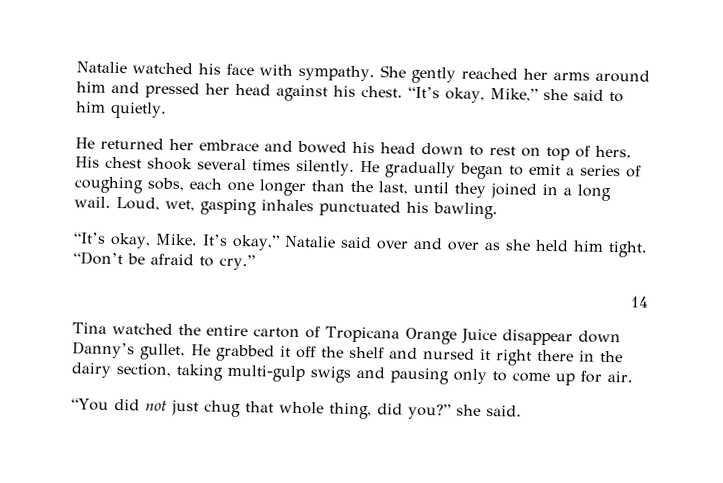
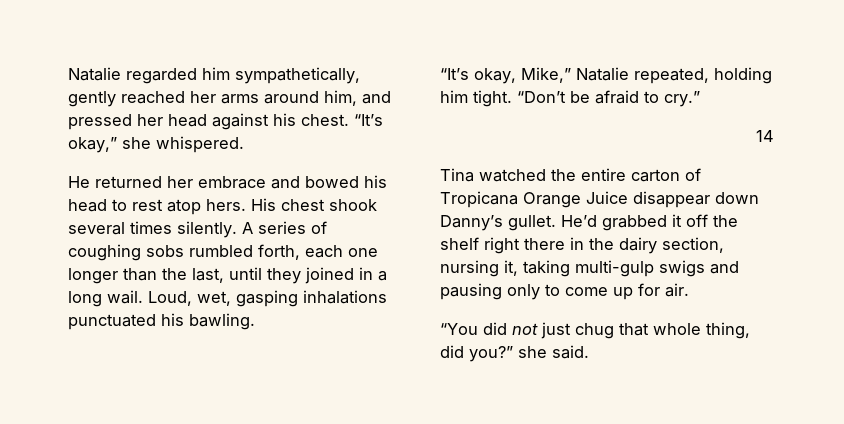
- Natalie watched his face with sympathy. She gently reached her arms around him and pressed her head against his chest.
+ Natalie regarded him sympathetically, gently reached her arms around him, and pressed her head against his chest.
- “It’s okay, Mike,” she said to him quietly.
+ “It’s okay,” she whispered.
- He returned her embrace and bowed his head down to rest on top of hers.
+ He returned her embrace and bowed his head to rest atop hers.
- He gradually began to emit a series of coughing sobs, each one longer than the last, until they joined in a long wail.
+ A series of coughing sobs rumbled forth, each one longer than the last, until they joined in a long wail.
- Loud, wet, gasping inhales punctuated his bawling.
+ Loud, wet, gasping inhalations punctuated his bawling.
- “It’s okay, Mike. It’s okay,” Natalie said over and over as she held him tight.
+ “It’s okay, Mike,” Natalie repeated, holding him tight.
- He grabbed it off the shelf and nursed it right there in the dairy section, taking multi-gulp swigs and pausing only to come up for air.
+ He’d grabbed it off the shelf right there in the dairy section, nursing it, taking multi-gulp swigs and pausing only to come up for air.

